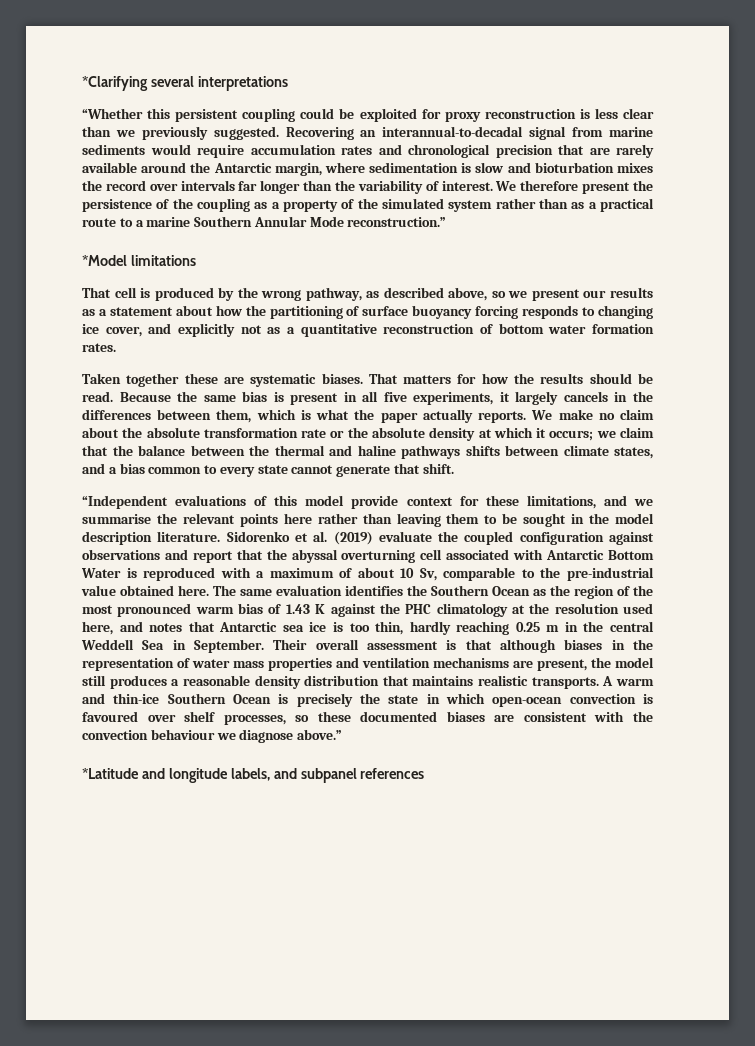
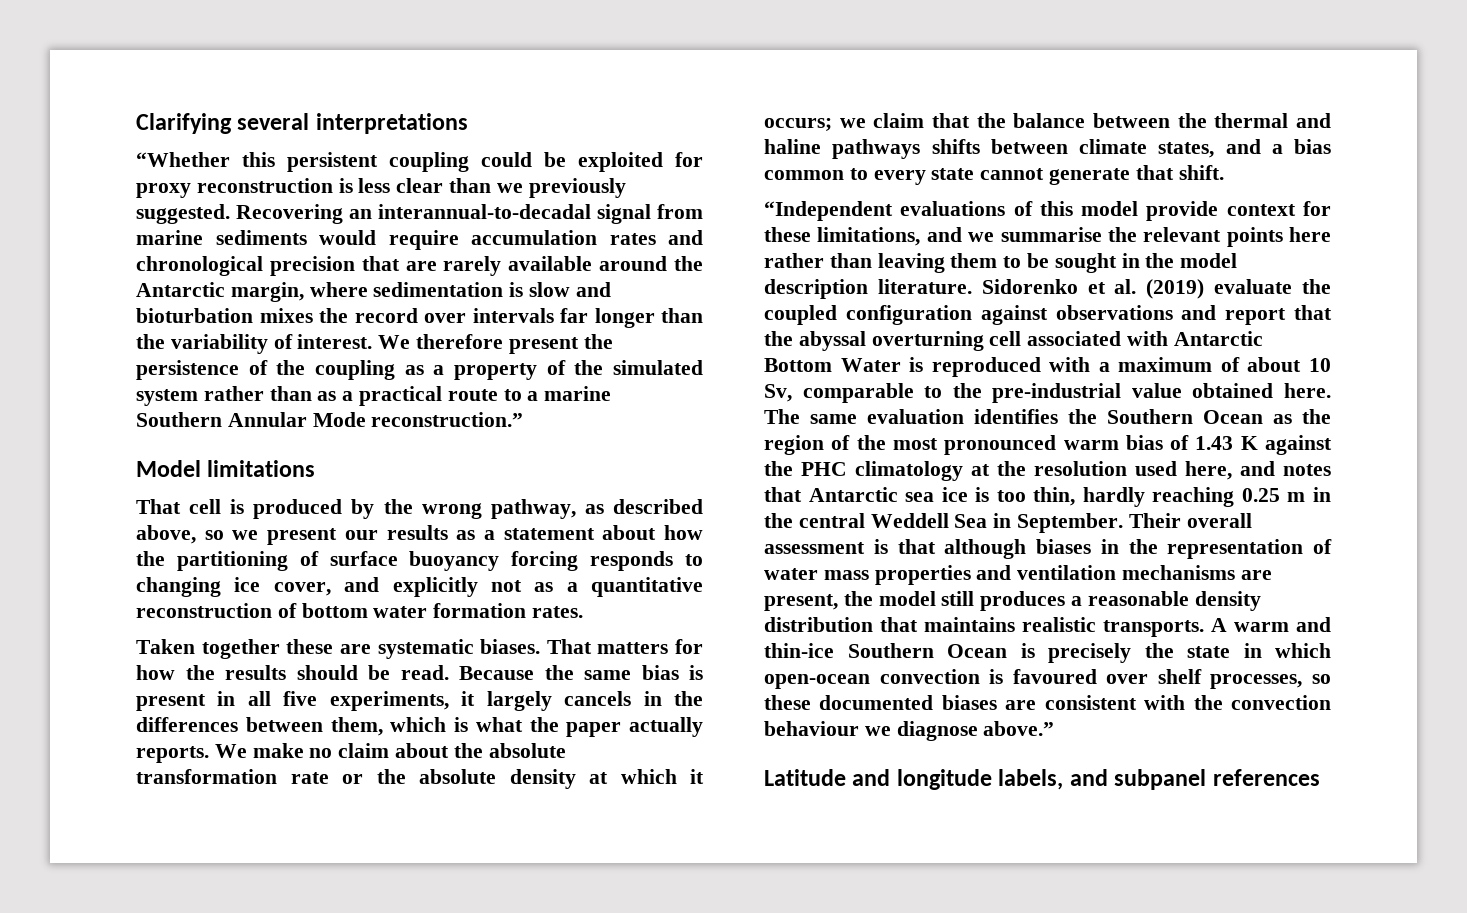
- *Clarifying several interpretations
+ Clarifying several interpretations
- *Model limitations
+ Model limitations
- *Latitude and longitude labels, and subpanel references
+ Latitude and longitude labels, and subpanel references

